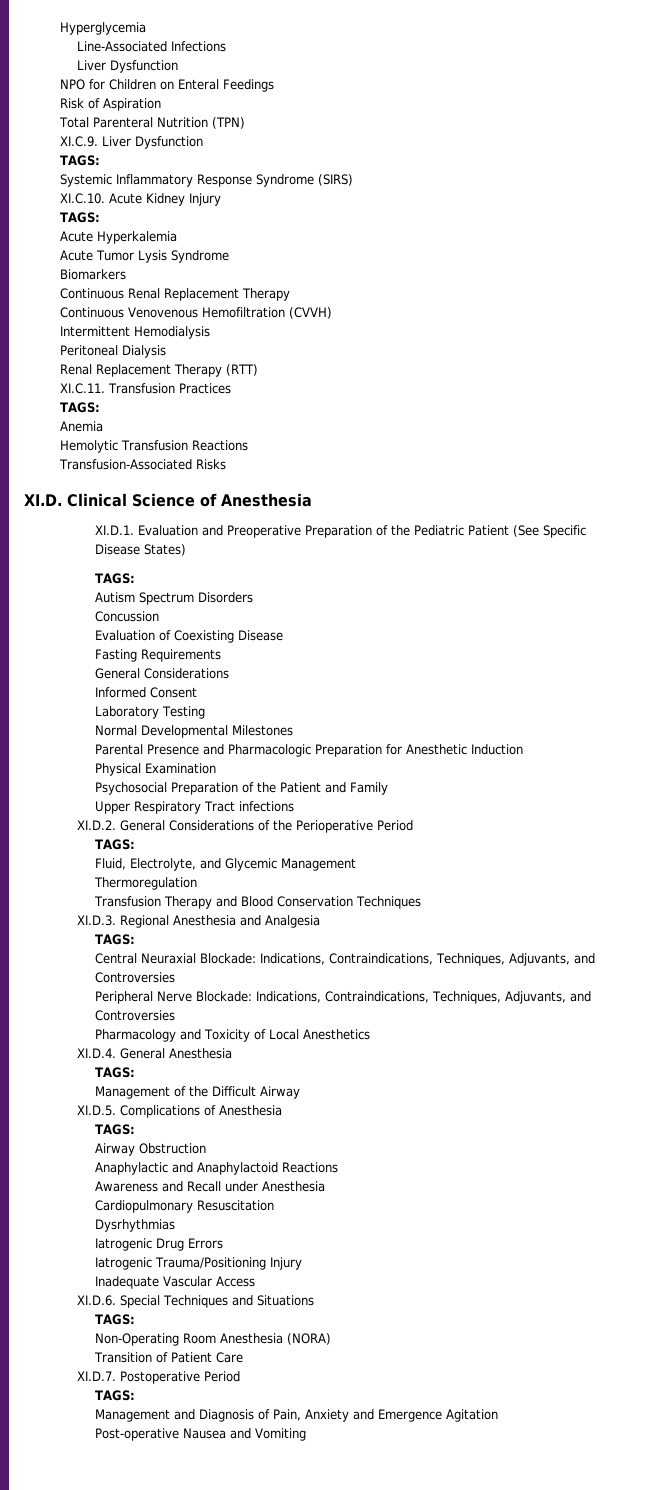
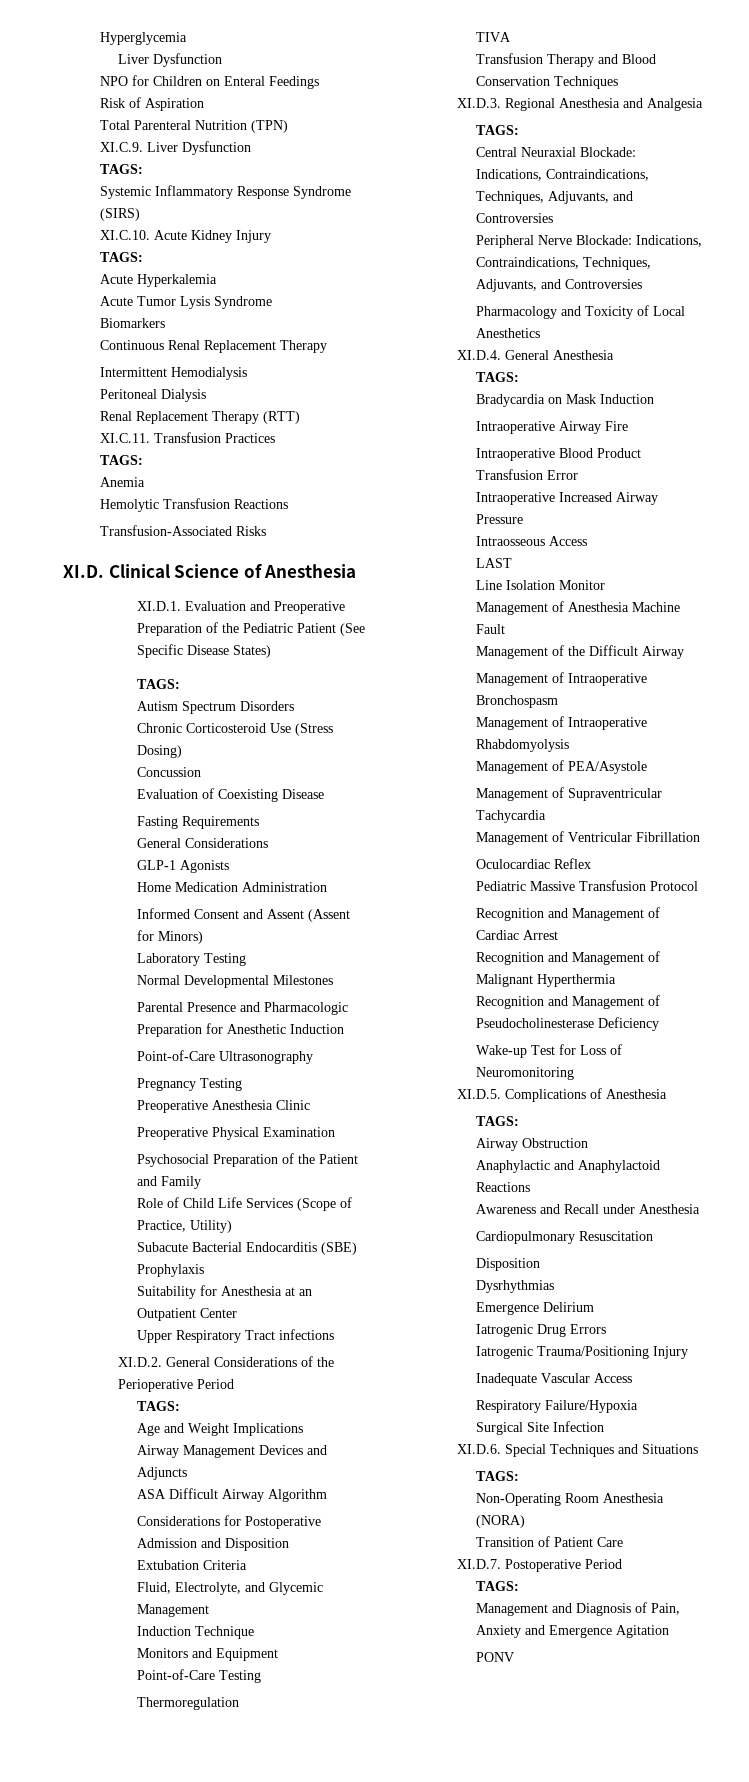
- Line-Associated Infections
- Continuous Venovenous Hemofiltration (CVVH)
+ Chronic Corticosteroid Use (Stress Dosing)
- Informed Consent
+ GLP-1 Agonists
+ Home Medication Administration
+ Informed Consent and Assent (Assent for Minors)
- Physical Examination
+ Point-of-Care Ultrasonography
+ Pregnancy Testing
+ Preoperative Anesthesia Clinic
+ Preoperative Physical Examination
+ Role of Child Life Services (Scope of Practice, Utility)
+ Subacute Bacterial Endocarditis (SBE) Prophylaxis
+ Suitability for Anesthesia at an Outpatient Center
+ Age and Weight Implications
+ Airway Management Devices and Adjuncts
+ ASA Difficult Airway Algorithm
+ Considerations for Postoperative Admission and Disposition
+ Extubation Criteria
+ Induction Technique
+ Monitors and Equipment
+ Point-of-Care Testing
+ TIVA
+ Bradycardia on Mask Induction
+ Intraoperative Airway Fire
+ Intraoperative Blood Product Transfusion Error
+ Intraoperative Increased Airway Pressure
+ Intraosseous Access
+ LAST
+ Line Isolation Monitor
+ Management of Anesthesia Machine Fault
+ Management of Intraoperative Bronchospasm
+ Management of Intraoperative Rhabdomyolysis
+ Management of PEA/Asystole
+ Management of Supraventricular Tachycardia
+ Management of Ventricular Fibrillation
+ Oculocardiac Reflex
+ Pediatric Massive Transfusion Protocol
+ Recognition and Management of Cardiac Arrest
+ Recognition and Management of Malignant Hyperthermia
+ Recognition and Management of Pseudocholinesterase Deficiency
+ Wake-up Test for Loss of Neuromonitoring
  Cardiopulmonary Resuscitation
+ Disposition
+ Emergence Delirium
+ Respiratory Failure/Hypoxia
+ Surgical Site Infection
- Post-operative Nausea and Vomiting
+ PONV

